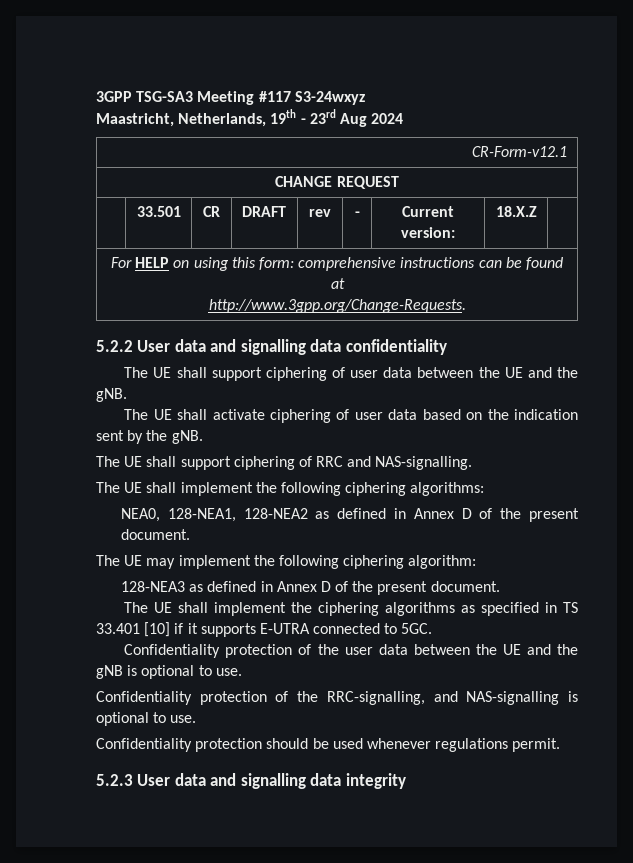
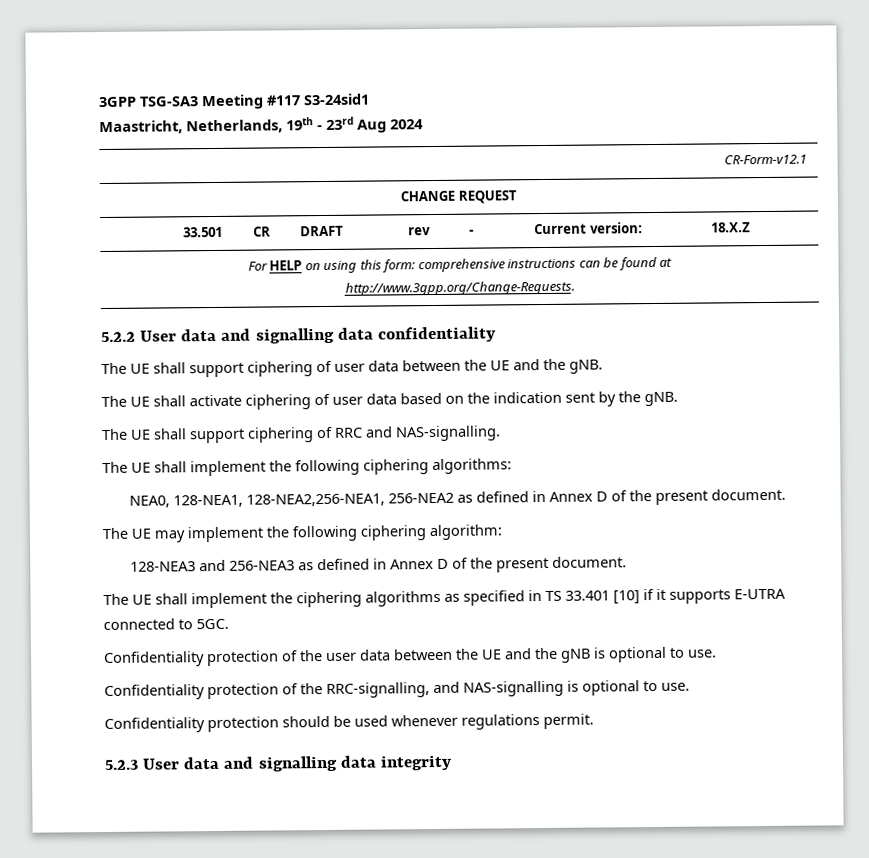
- 3GPP TSG-SA3 Meeting #117 S3-24wxyz
+ 3GPP TSG-SA3 Meeting #117 S3-24sid1
- NEA0, 128-NEA1, 128-NEA2 as defined in Annex D of the present document.
+ NEA0, 128-NEA1, 128-NEA2,256-NEA1, 256-NEA2 as defined in Annex D of the present document.
- 128-NEA3 as defined in Annex D of the present document.
+ 128-NEA3 and 256-NEA3 as defined in Annex D of the present document.

